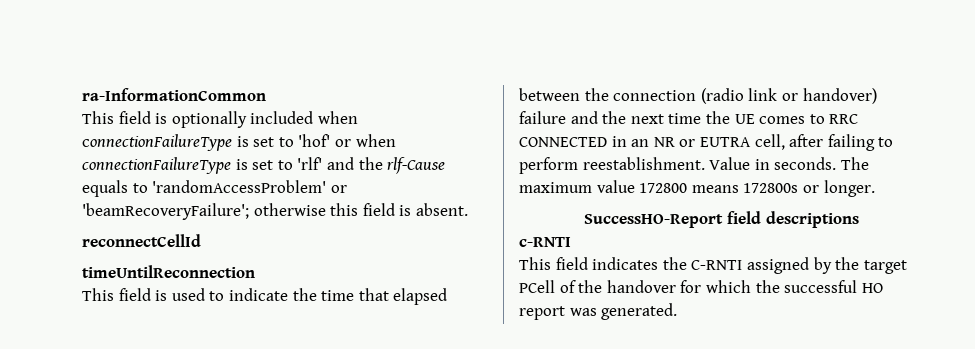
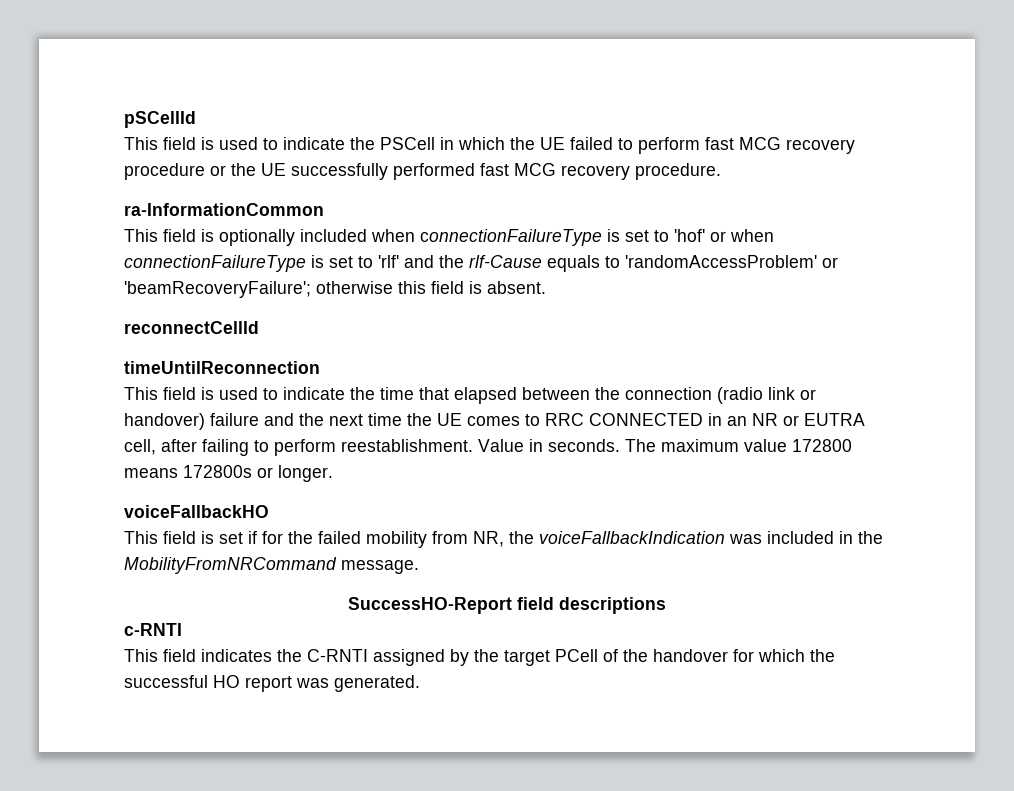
+ pSCellId
+ This field is used to indicate the PSCell in which the UE failed to perform fast MCG recovery procedure or the UE successfully performed fast MCG recovery procedure.
+ voiceFallbackHO
+ This field is set if for the failed mobility from NR, the voiceFallbackIndication was included in the MobilityFromNRCommand message.

